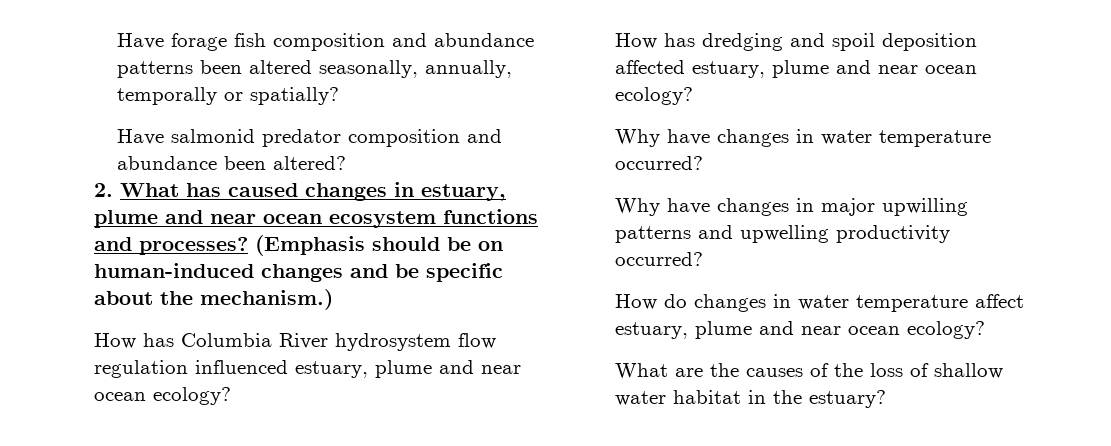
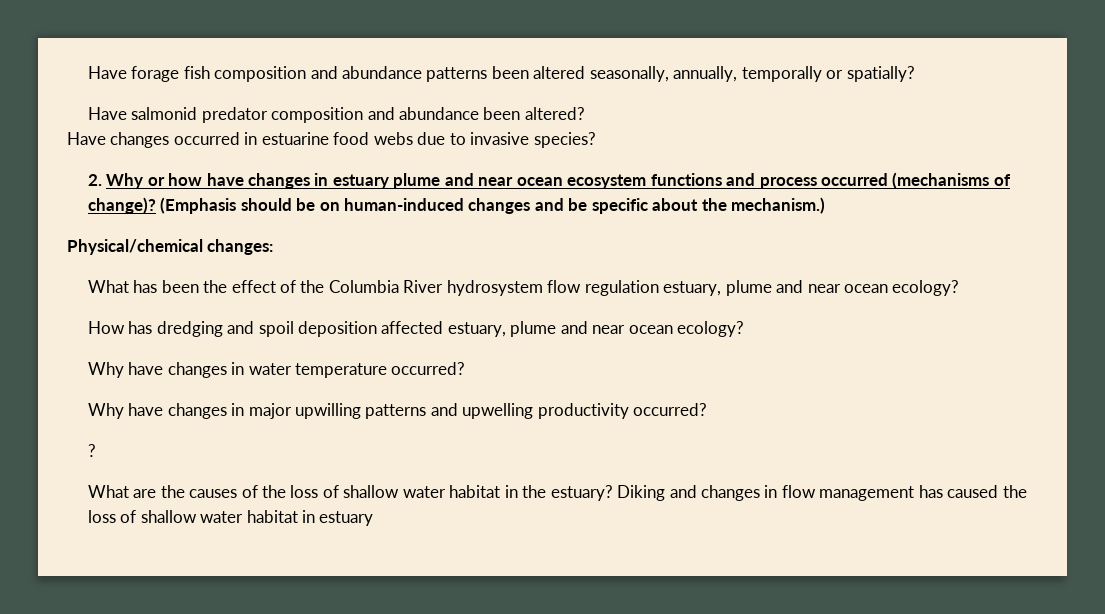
- 2. What has caused changes in estuary, plume and near ocean ecosystem functions and processes?
+ Have changes occurred in estuarine food webs due to invasive species?
+ 2. Why or how have changes in estuary plume and near ocean ecosystem functions and process occurred (mechanisms of change)?
- How has Columbia River hydrosystem flow regulation influenced estuary, plume and near ocean ecology?
+ Physical/chemical changes:
+ What has been the effect of the Columbia River hydrosystem flow regulation estuary, plume and near ocean ecology?
- How do changes in water temperature affect estuary, plume and near ocean ecology?
+ ?
+ Diking and changes in flow management has caused the loss of shallow water habitat in estuary

